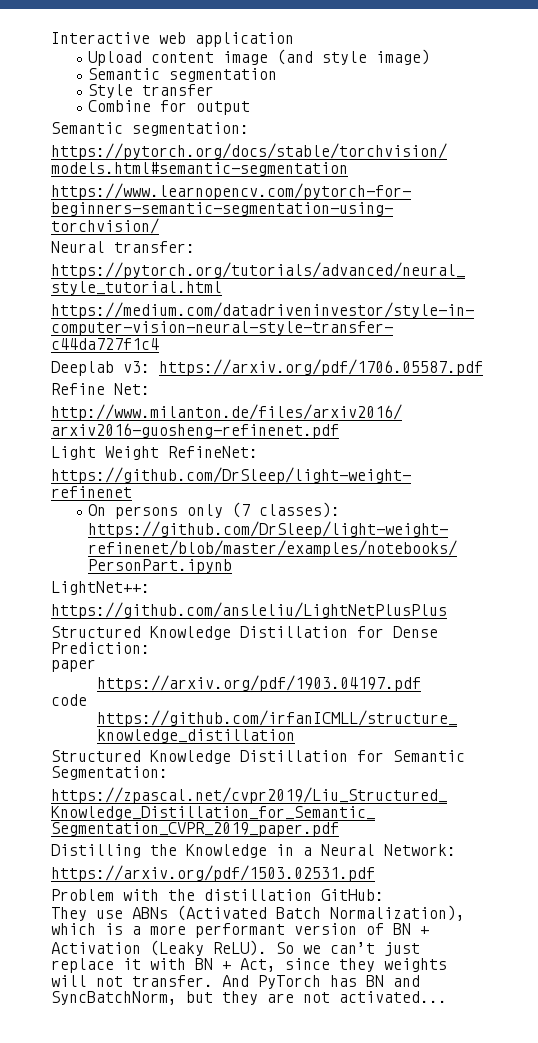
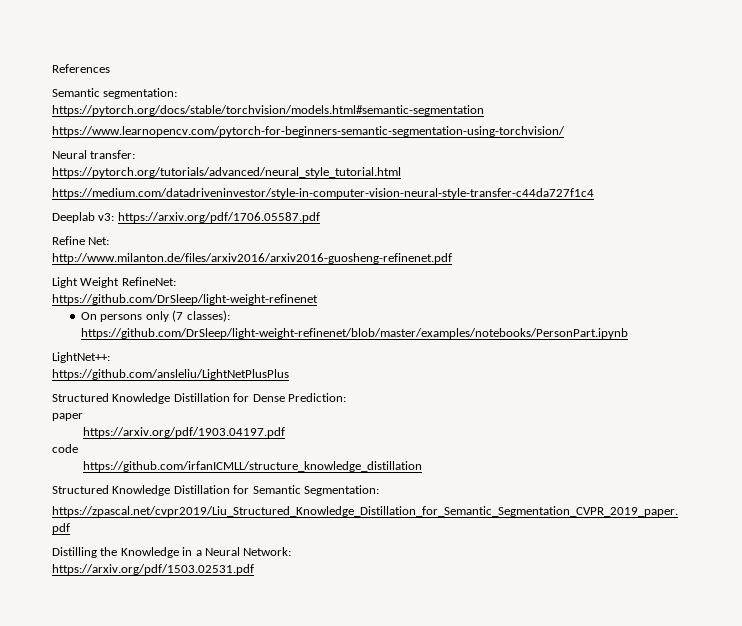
- Interactive web application
- Upload content image (and style image)
- Semantic segmentation
- Style transfer
- Combine for output
+ References
- Problem with the distillation GitHub:
- They use ABNs (Activated Batch Normalization), which is a more performant version of BN + Activation (Leaky ReLU). So we can’t just replace it with BN + Act, since they weights will not transfer. And PyTorch has BN and SyncBatchNorm, but they are not activated...

